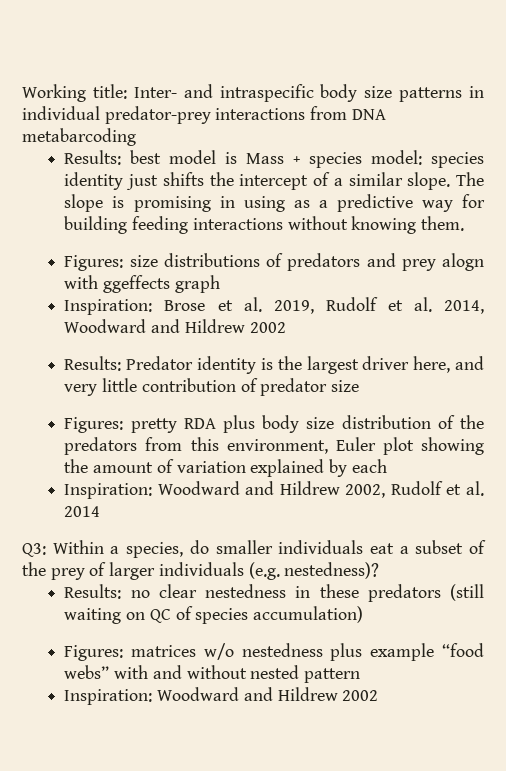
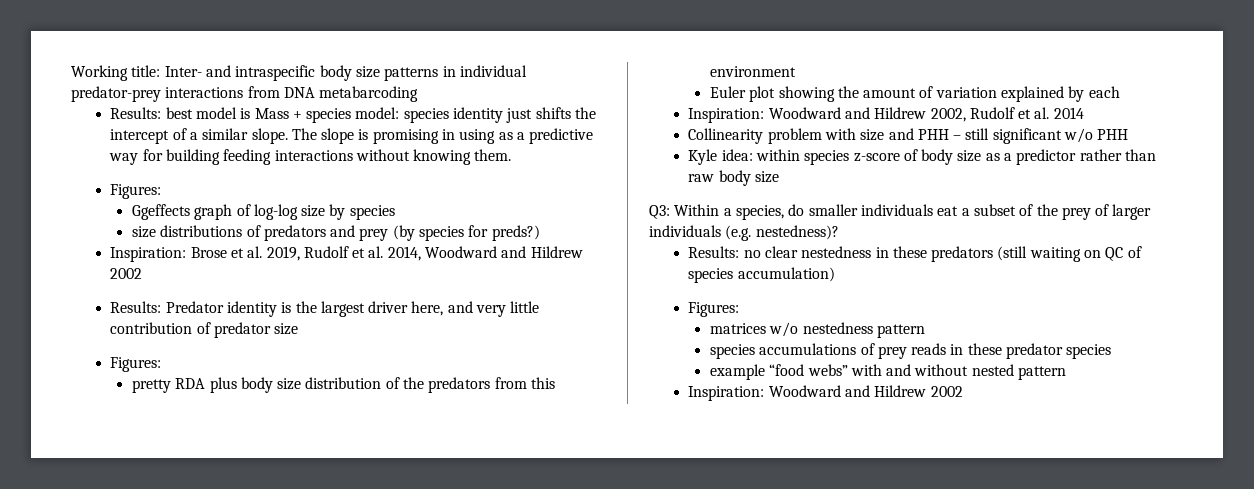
  The slope is promising in using as a predictive way for building feeding interactions without knowing them.
- Figures: size distributions of predators and prey alogn with ggeffects graph
+ Figures:
+ Ggeffects graph of log-log size by species
+ size distributions of predators and prey (by species for preds?)
  Results: Predator identity is the largest driver here, and very little contribution of predator size
- Figures: pretty RDA plus body size distribution of the predators from this environment, Euler plot showing the amount of variation explained by each
+ Figures:
+ pretty RDA plus body size distribution of the predators from this environment
+ Euler plot showing the amount of variation explained by each
+ Collinearity problem with size and PHH – still significant w/o PHH
+ Kyle idea: within species z-score of body size as a predictor rather than raw body size
  Results: no clear nestedness in these predators (still waiting on QC of species accumulation)
- Figures: matrices w/o nestedness plus example “food webs” with and without nested pattern
+ Figures:
+ matrices w/o nestedness pattern
+ species accumulations of prey reads in these predator species
+ example “food webs” with and without nested pattern

